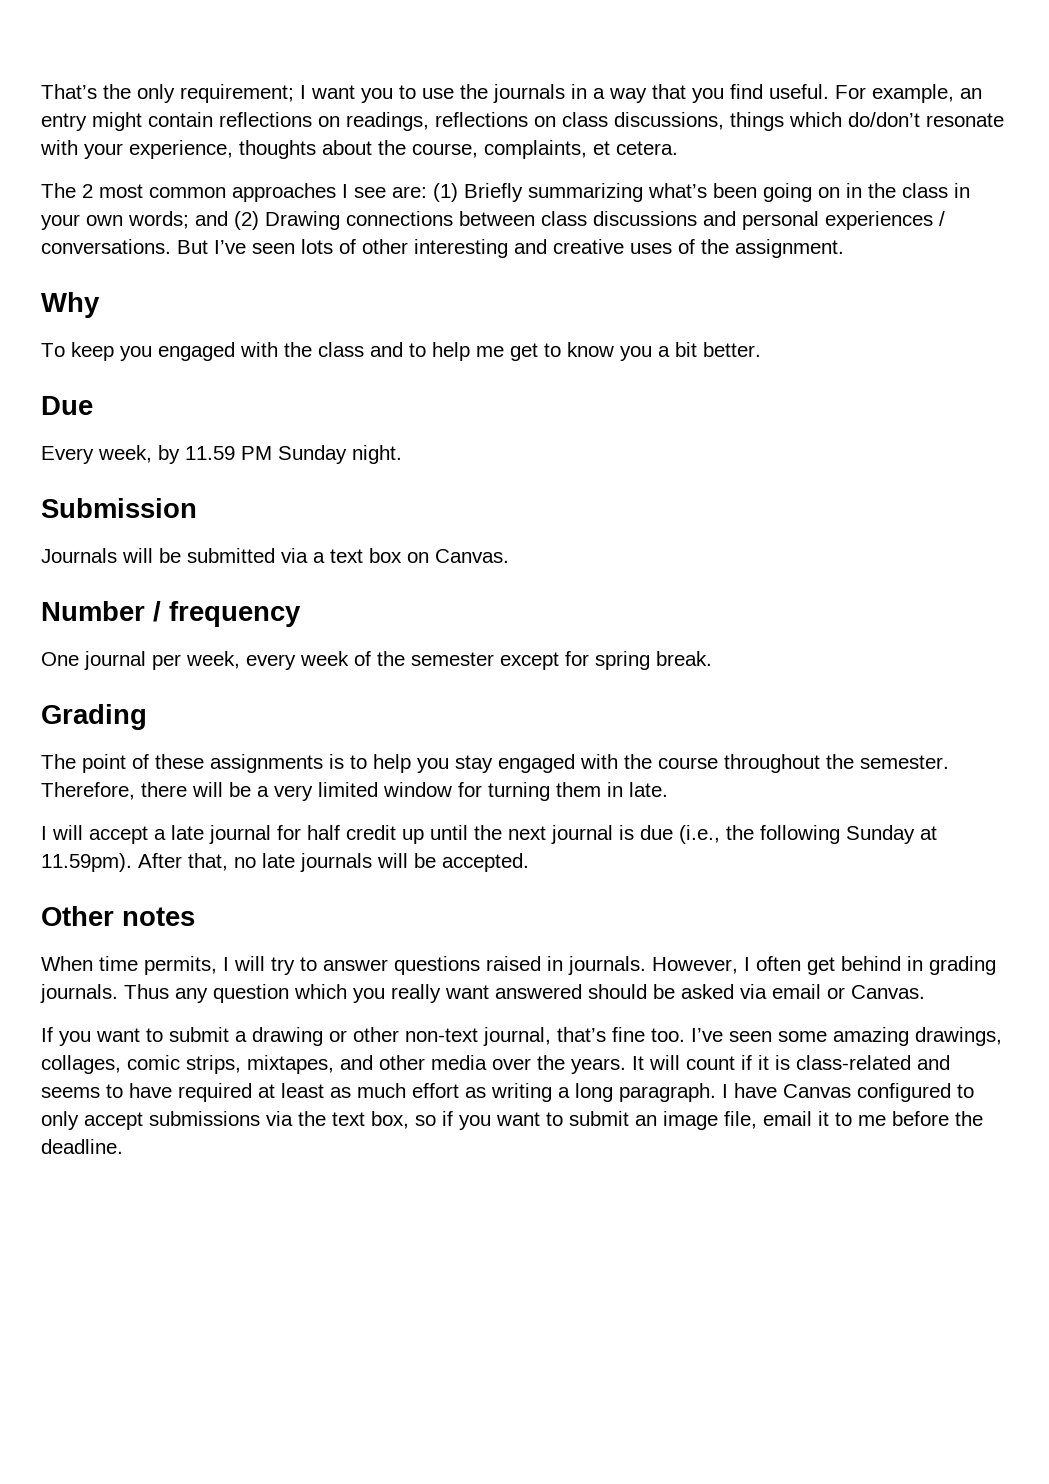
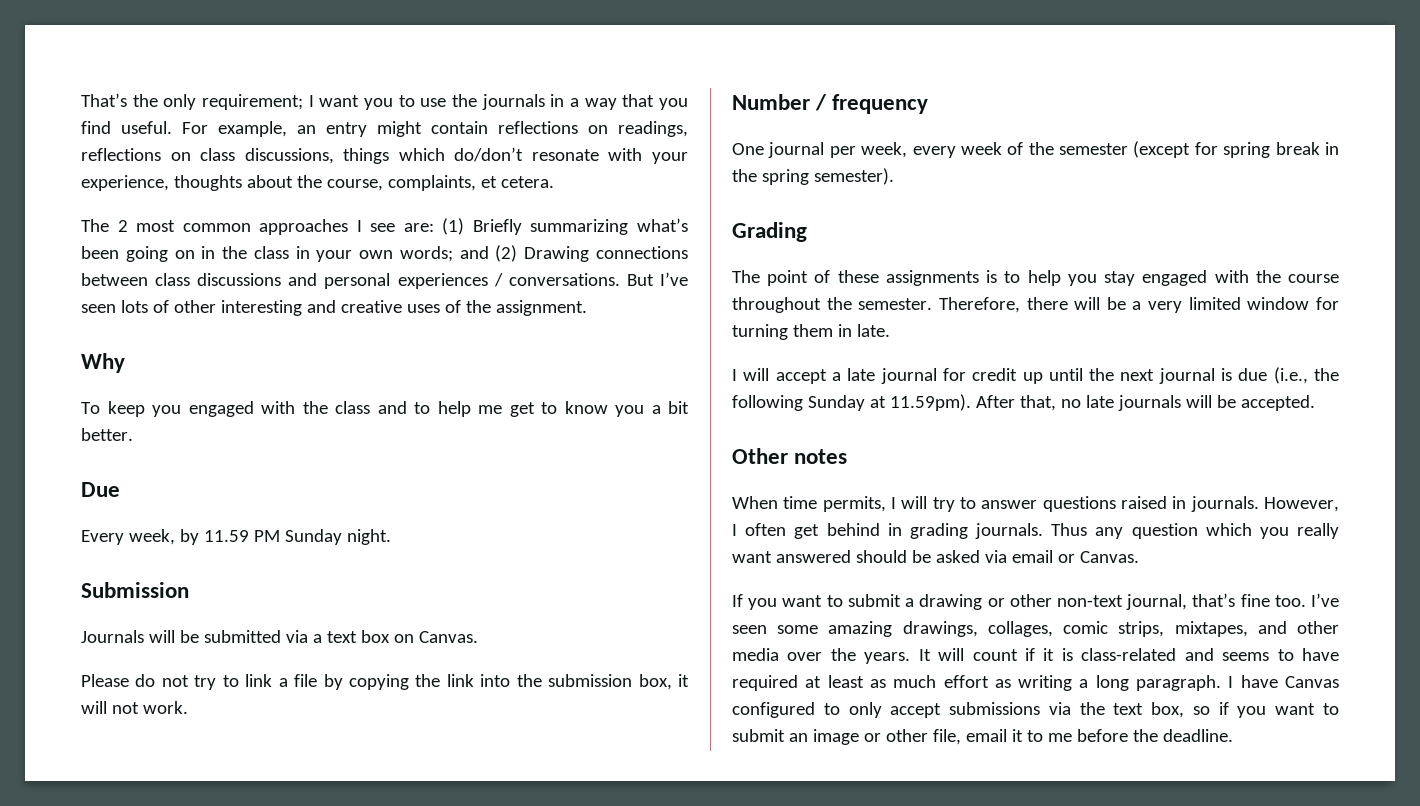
+ Please do not try to link a file by copying the link into the submission box, it will not work.
- One journal per week, every week of the semester except for spring break.
+ One journal per week, every week of the semester (except for spring break in the spring semester).
- I will accept a late journal for half credit up until the next journal is due (i.e., the following Sunday at 11.59pm). After that, no late journals will be accepted.
+ I will accept a late journal for credit up until the next journal is due (i.e., the following Sunday at 11.59pm). After that, no late journals will be accepted.
- I have Canvas configured to only accept submissions via the text box, so if you want to submit an image file, email it to me before the deadline.
+ I have Canvas configured to only accept submissions via the text box, so if you want to submit an image or other file, email it to me before the deadline.

